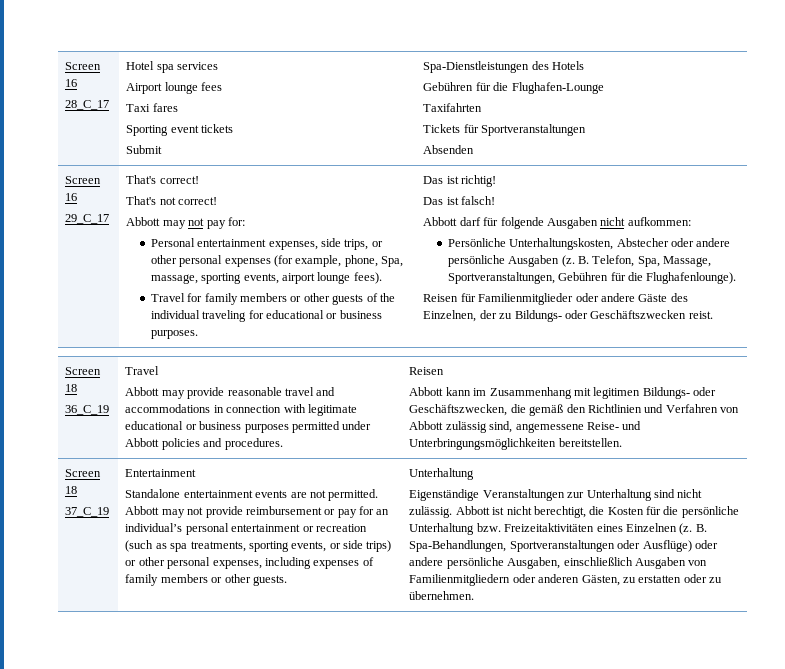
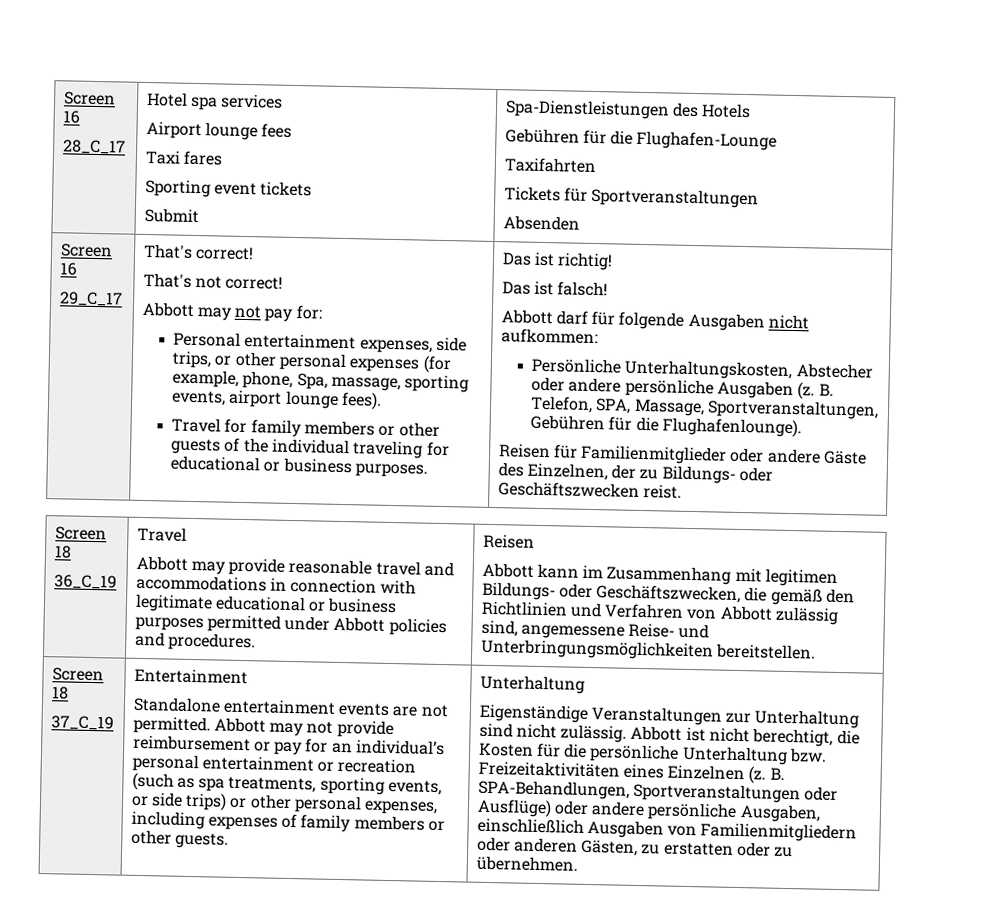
- B. Telefon, Spa, Massage, Sportveranstaltungen, Gebühren für die Flughafenlounge).
+ B. Telefon, SPA, Massage, Sportveranstaltungen, Gebühren für die Flughafenlounge).
- B. Spa-Behandlungen, Sportveranstaltungen oder Ausflüge) oder andere persönliche Ausgaben, einschließlich Ausgaben von Familienmitgliedern oder anderen Gästen, zu erstatten oder zu übernehmen.
+ B. SPA-Behandlungen, Sportveranstaltungen oder Ausflüge) oder andere persönliche Ausgaben, einschließlich Ausgaben von Familienmitgliedern oder anderen Gästen, zu erstatten oder zu übernehmen.

